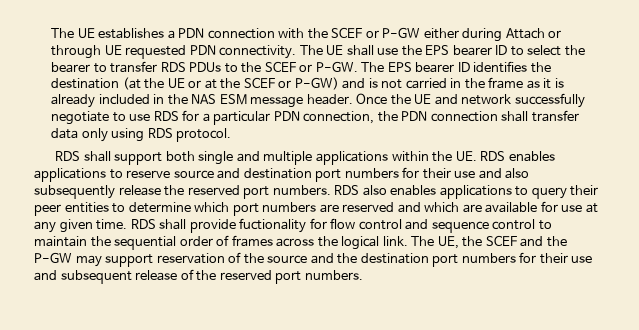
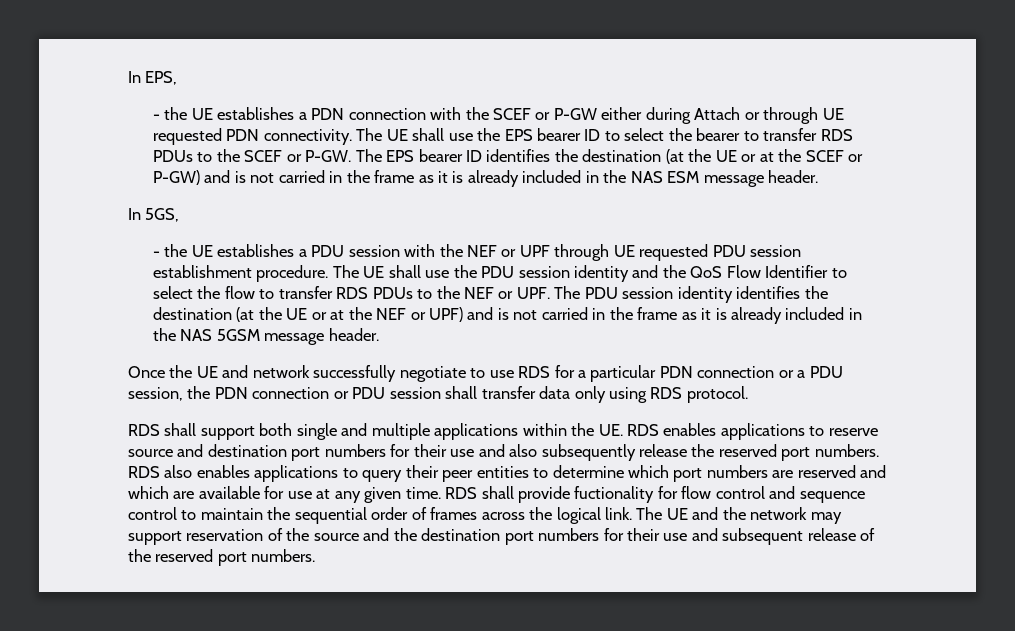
- The UE establishes a PDN connection with the SCEF or P-GW either during Attach or through UE requested PDN connectivity.
+ In EPS,
+ - the UE establishes a PDN connection with the SCEF or P-GW either during Attach or through UE requested PDN connectivity.
- The EPS bearer ID identifies the destination (at the UE or at the SCEF or P-GW) and is not carried in the frame as it is already included in the NAS ESM message header. Once the UE and network successfully negotiate to use RDS for a particular PDN connection, the PDN connection shall transfer data only using RDS protocol.
+ The EPS bearer ID identifies the destination (at the UE or at the SCEF or P-GW) and is not carried in the frame as it is already included in the NAS ESM message header.
+ In 5GS,
+ - the UE establishes a PDU session with the NEF or UPF through UE requested PDU session establishment procedure. The UE shall use the PDU session identity and the QoS Flow Identifier to select the flow to transfer RDS PDUs to the NEF or UPF. The PDU session identity identifies the destination (at the UE or at the NEF or UPF) and is not carried in the frame as it is already included in the NAS 5GSM message header.
+ Once the UE and network successfully negotiate to use RDS for a particular PDN connection or a PDU session, the PDN connection or PDU session shall transfer data only using RDS protocol.
- The UE, the SCEF and the P-GW may support reservation of the source and the destination port numbers for their use and subsequent release of the reserved port numbers.
+ The UE and the network may support reservation of the source and the destination port numbers for their use and subsequent release of the reserved port numbers.

